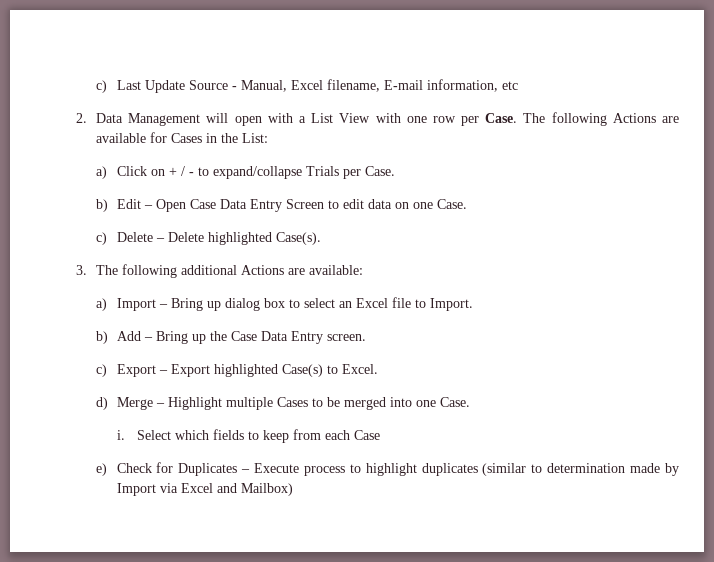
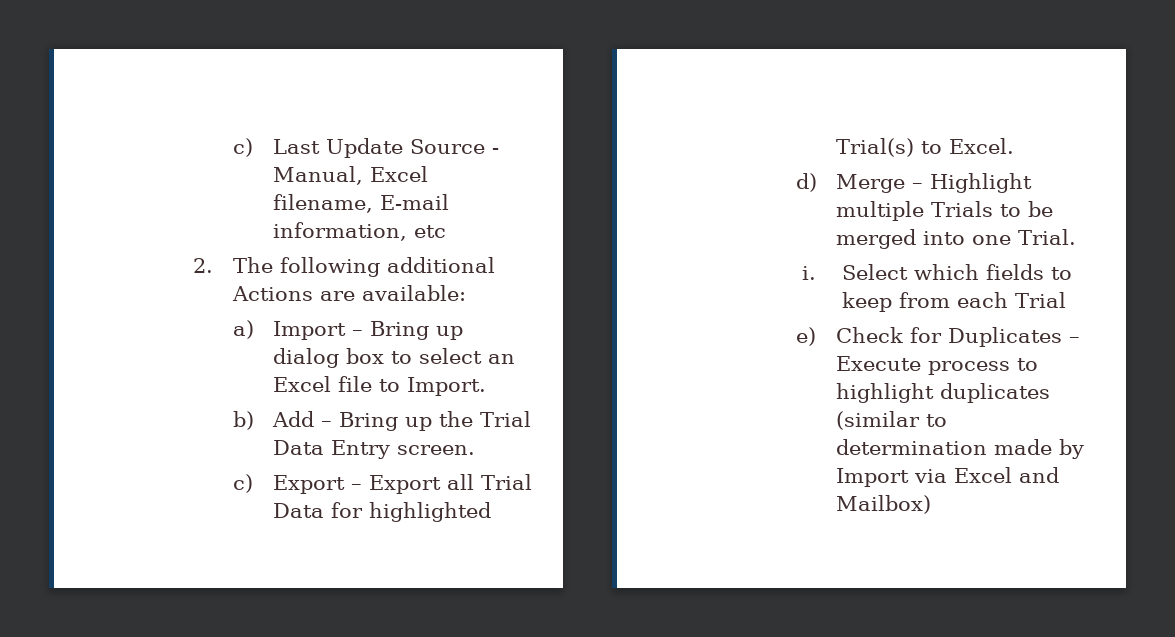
- 2. Data Management will open with a List View with one row per Case. The following Actions are available for Cases in the List:
- a) Click on + / - to expand/collapse Trials per Case.
- b) Edit – Open Case Data Entry Screen to edit data on one Case.
- c) Delete – Delete highlighted Case(s).
- 3. The following additional Actions are available:
+ 2. The following additional Actions are available:
- b) Add – Bring up the Case Data Entry screen.
+ b) Add – Bring up the Trial Data Entry screen.
- c) Export – Export highlighted Case(s) to Excel.
+ c) Export – Export all Trial Data for highlighted Trial(s) to Excel.
- d) Merge – Highlight multiple Cases to be merged into one Case.
+ d) Merge – Highlight multiple Trials to be merged into one Trial.
- Select which fields to keep from each Case
+ Select which fields to keep from each Trial

